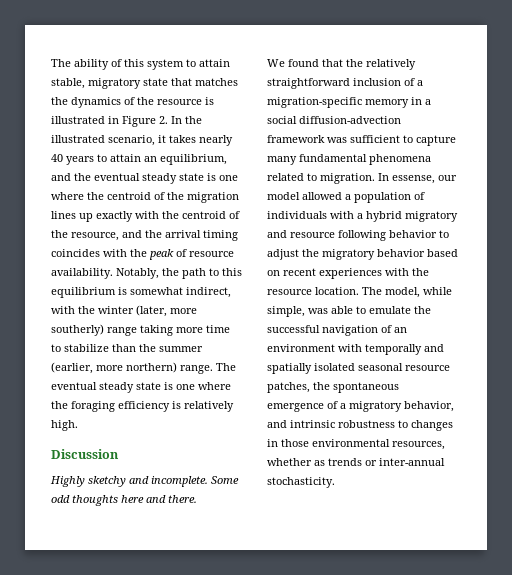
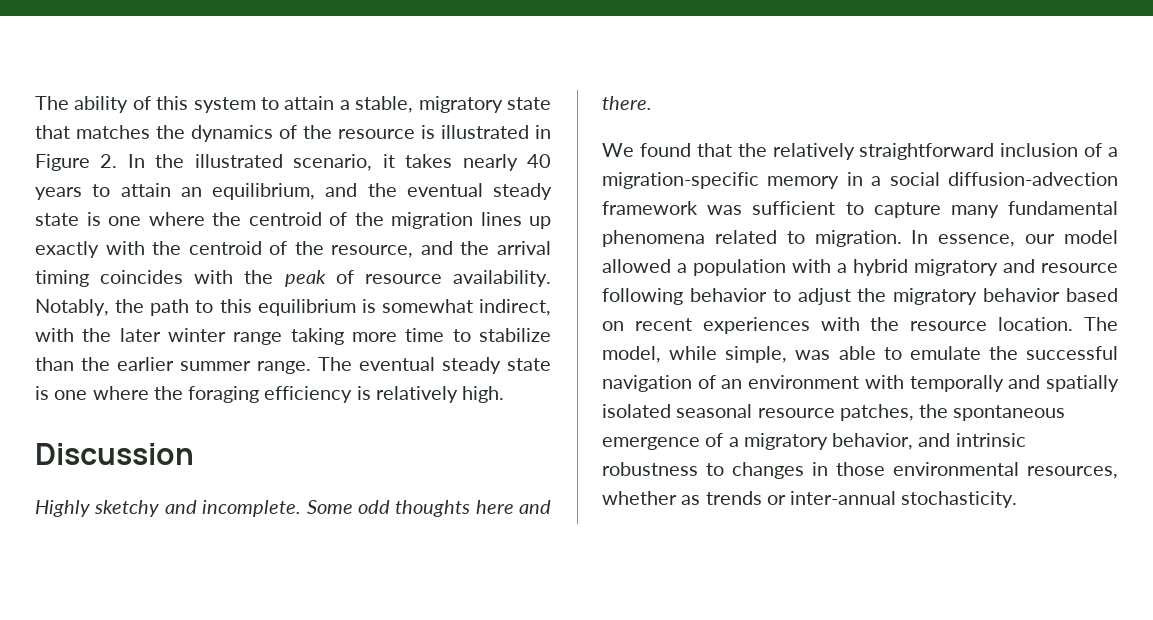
- The ability of this system to attain stable, migratory state that matches the dynamics of the resource is illustrated in Figure 2. In the illustrated scenario, it takes nearly 40 years to attain an equilibrium, and the eventual steady state is one where the centroid of the migration lines up exactly with the centroid of the resource, and the arrival timing coincides with the peak of resource availability.
+ The ability of this system to attain a stable, migratory state that matches the dynamics of the resource is illustrated in Figure 2. In the illustrated scenario, it takes nearly 40 years to attain an equilibrium, and the eventual steady state is one where the centroid of the migration lines up exactly with the centroid of the resource, and the arrival timing coincides with the peak of resource availability.
- Notably, the path to this equilibrium is somewhat indirect, with the winter (later, more southerly) range taking more time to stabilize than the summer (earlier, more northern) range.
+ Notably, the path to this equilibrium is somewhat indirect, with the later winter range taking more time to stabilize than the earlier summer range.
- In essense, our model allowed a population of individuals with a hybrid migratory and resource following behavior to adjust the migratory behavior based on recent experiences with the resource location.
+ In essence, our model allowed a population with a hybrid migratory and resource following behavior to adjust the migratory behavior based on recent experiences with the resource location.

